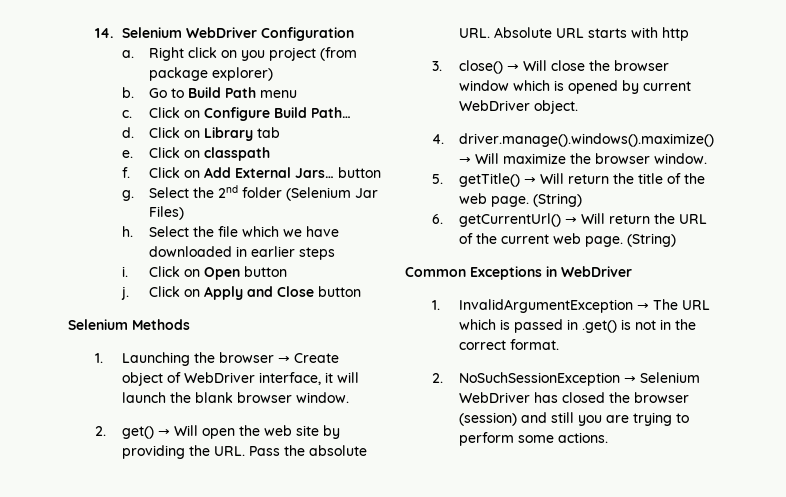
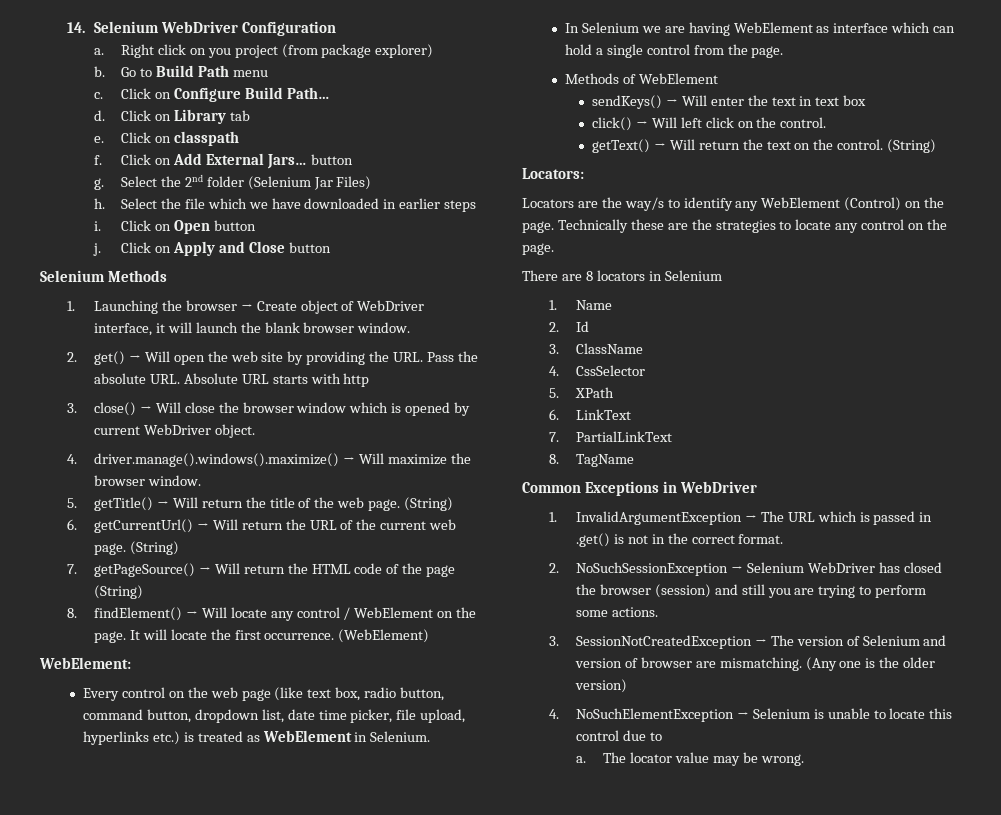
+ 7. getPageSource() → Will return the HTML code of the page (String)
+ 8. findElement() → Will locate any control / WebElement on the page. It will locate the first occurrence. (WebElement)
+ WebElement:
+ Every control on the web page (like text box, radio button, command button, dropdown list, date time picker, file upload, hyperlinks etc.) is treated as WebElement in Selenium.
+ In Selenium we are having WebElement as interface which can hold a single control from the page.
+ Methods of WebElement
+ sendKeys() → Will enter the text in text box
+ click() → Will left click on the control.
+ getText() → Will return the text on the control. (String)
+ Locators:
+ Locators are the way/s to identify any WebElement (Control) on the page. Technically these are the strategies to locate any control on the page.
+ There are 8 locators in Selenium
+ 1. Name
+ 2. Id
+ 3. ClassName
+ 4. CssSelector
+ 5. XPath
+ 6. LinkText
+ 7. PartialLinkText
+ 8. TagName
+ 3. SessionNotCreatedException → The version of Selenium and version of browser are mismatching. (Any one is the older version)
+ 4. NoSuchElementException → Selenium is unable to locate this control due to
+ a. The locator value may be wrong.

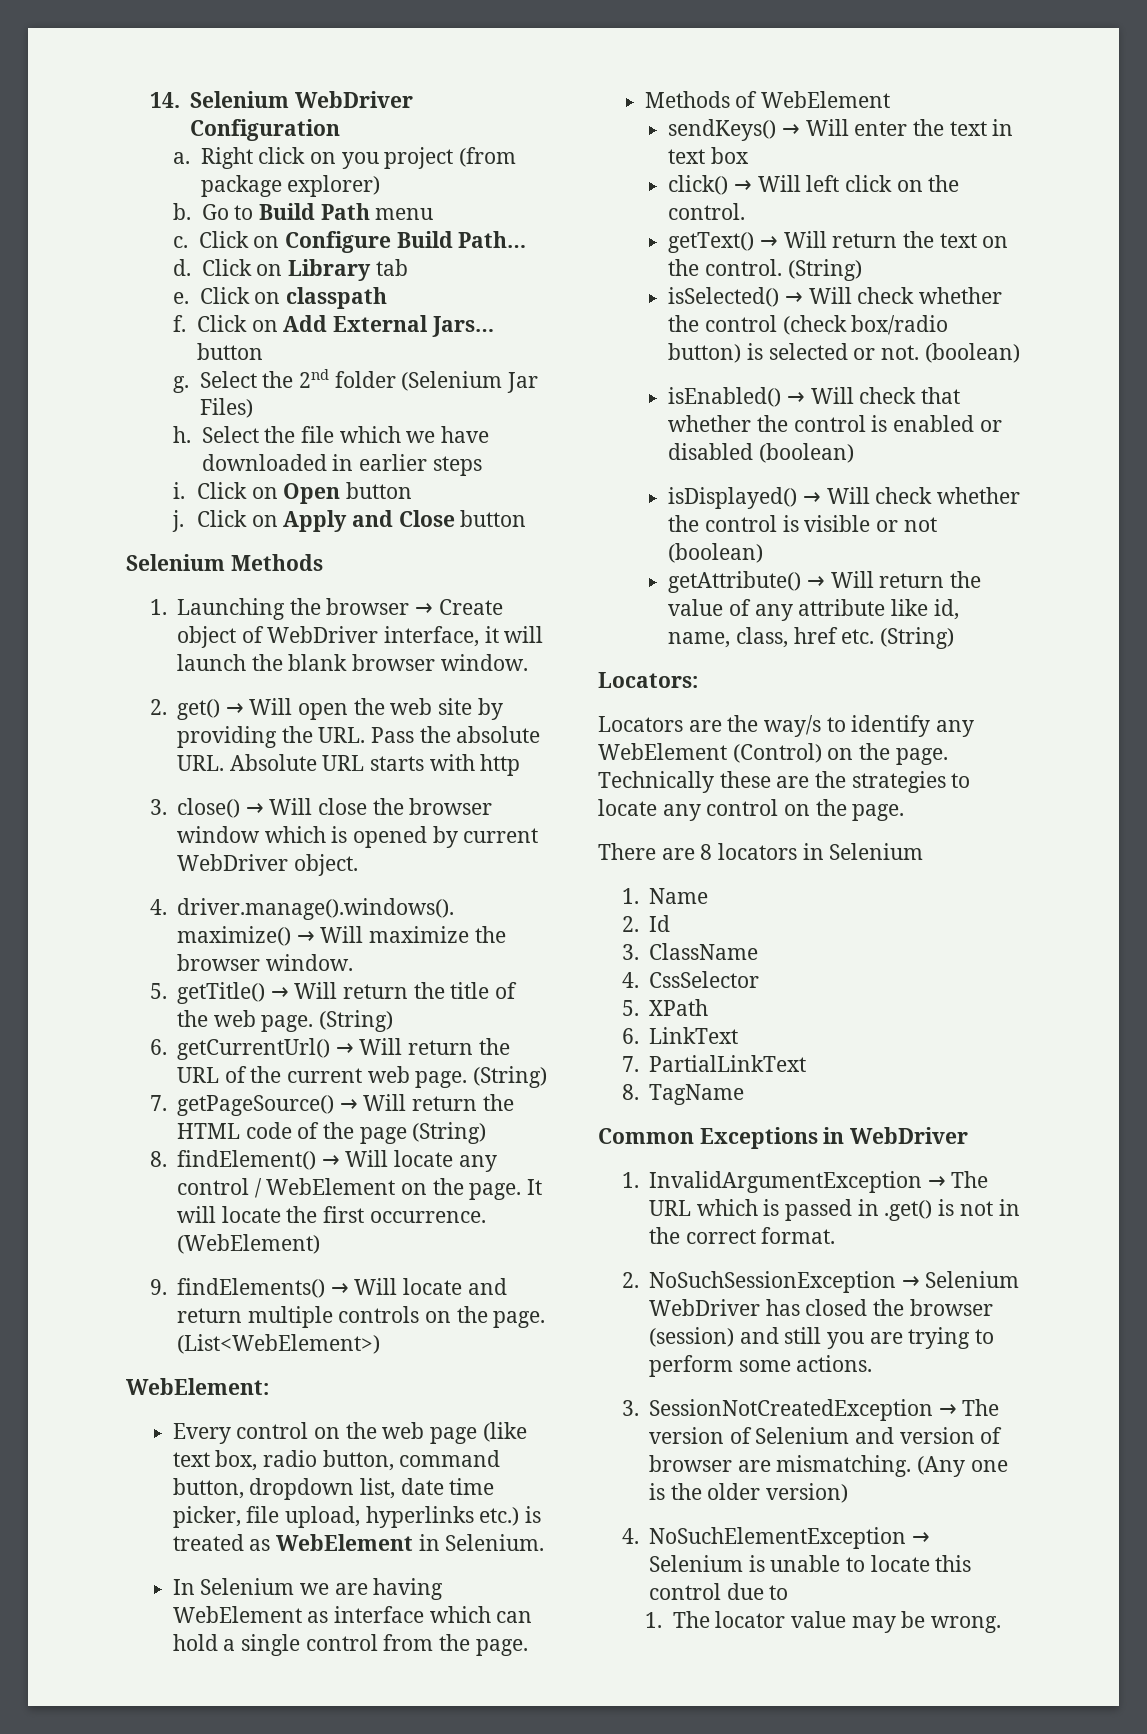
+ 9. findElements() → Will locate and return multiple controls on the page. (List<WebElement>)
+ isSelected() → Will check whether the control (check box/radio button) is selected or not. (boolean)
+ isEnabled() → Will check that whether the control is enabled or disabled (boolean)
+ isDisplayed() → Will check whether the control is visible or not (boolean)
+ getAttribute() → Will return the value of any attribute like id, name, class, href etc. (String)
- a. The locator value may be wrong.
+ 1. The locator value may be wrong.

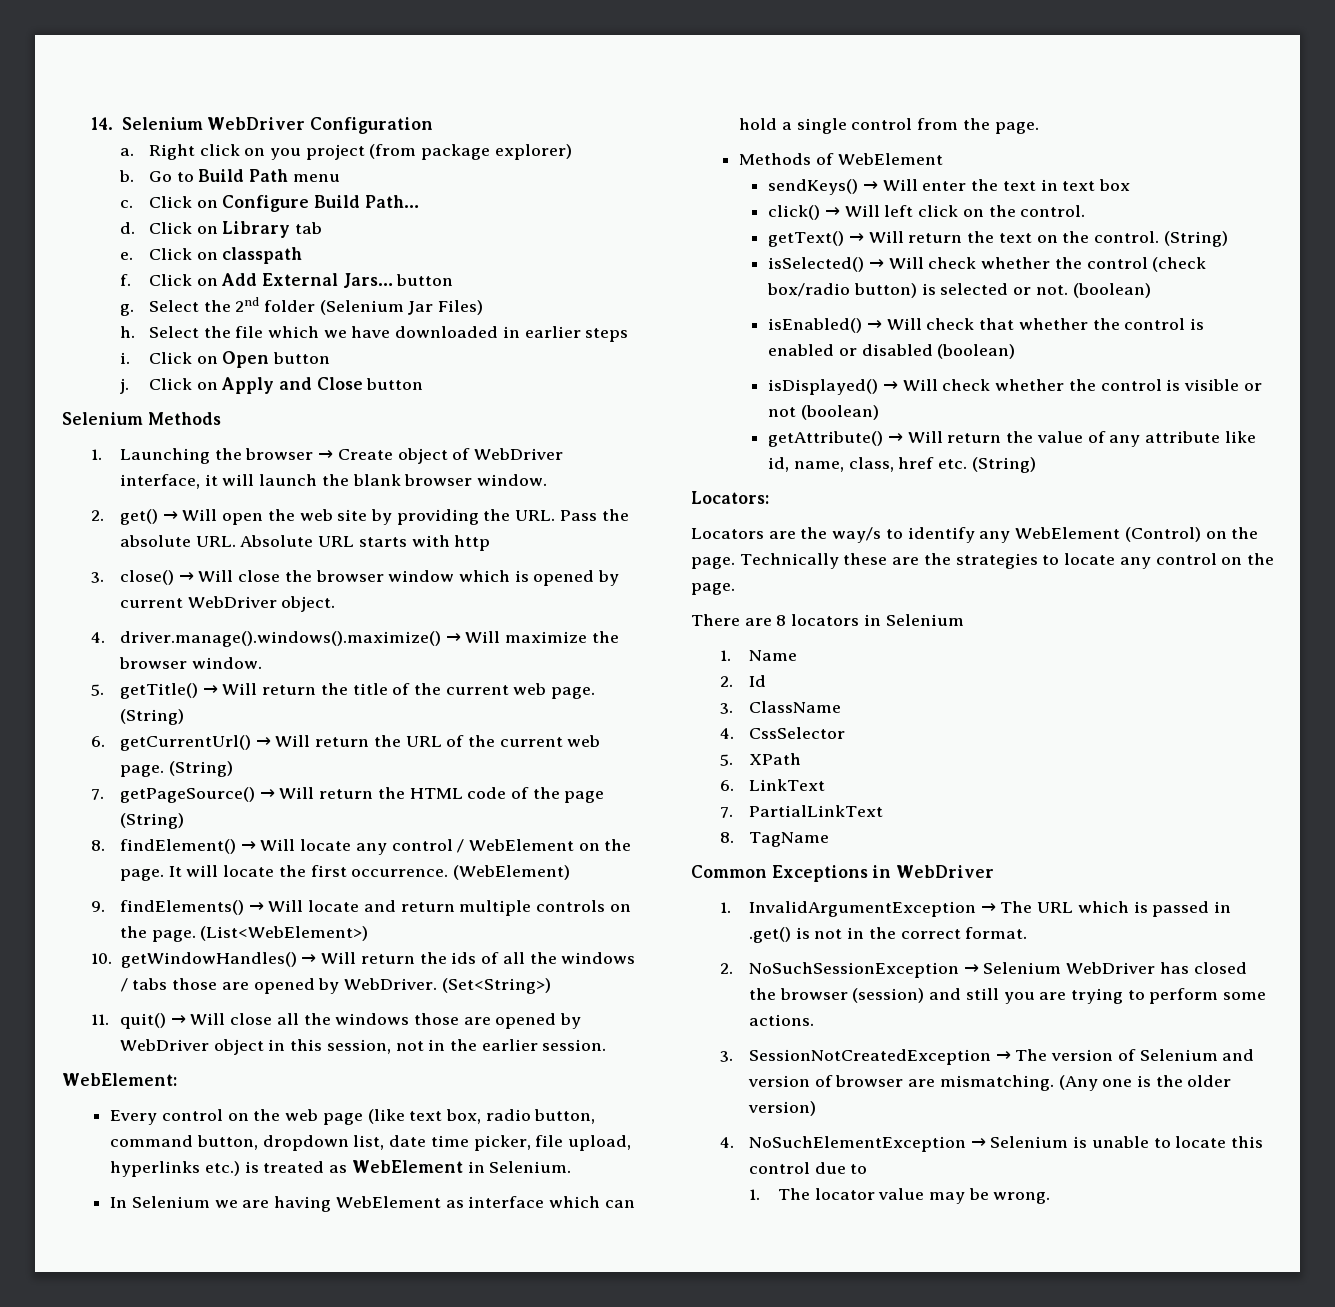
- 5. getTitle() → Will return the title of the web page.
+ 5. getTitle() → Will return the title of the current web page.
+ 10. getWindowHandles() → Will return the ids of all the windows / tabs those are opened by WebDriver. (Set<String>)
+ 11. quit() → Will close all the windows those are opened by WebDriver object in this session, not in the earlier session.

